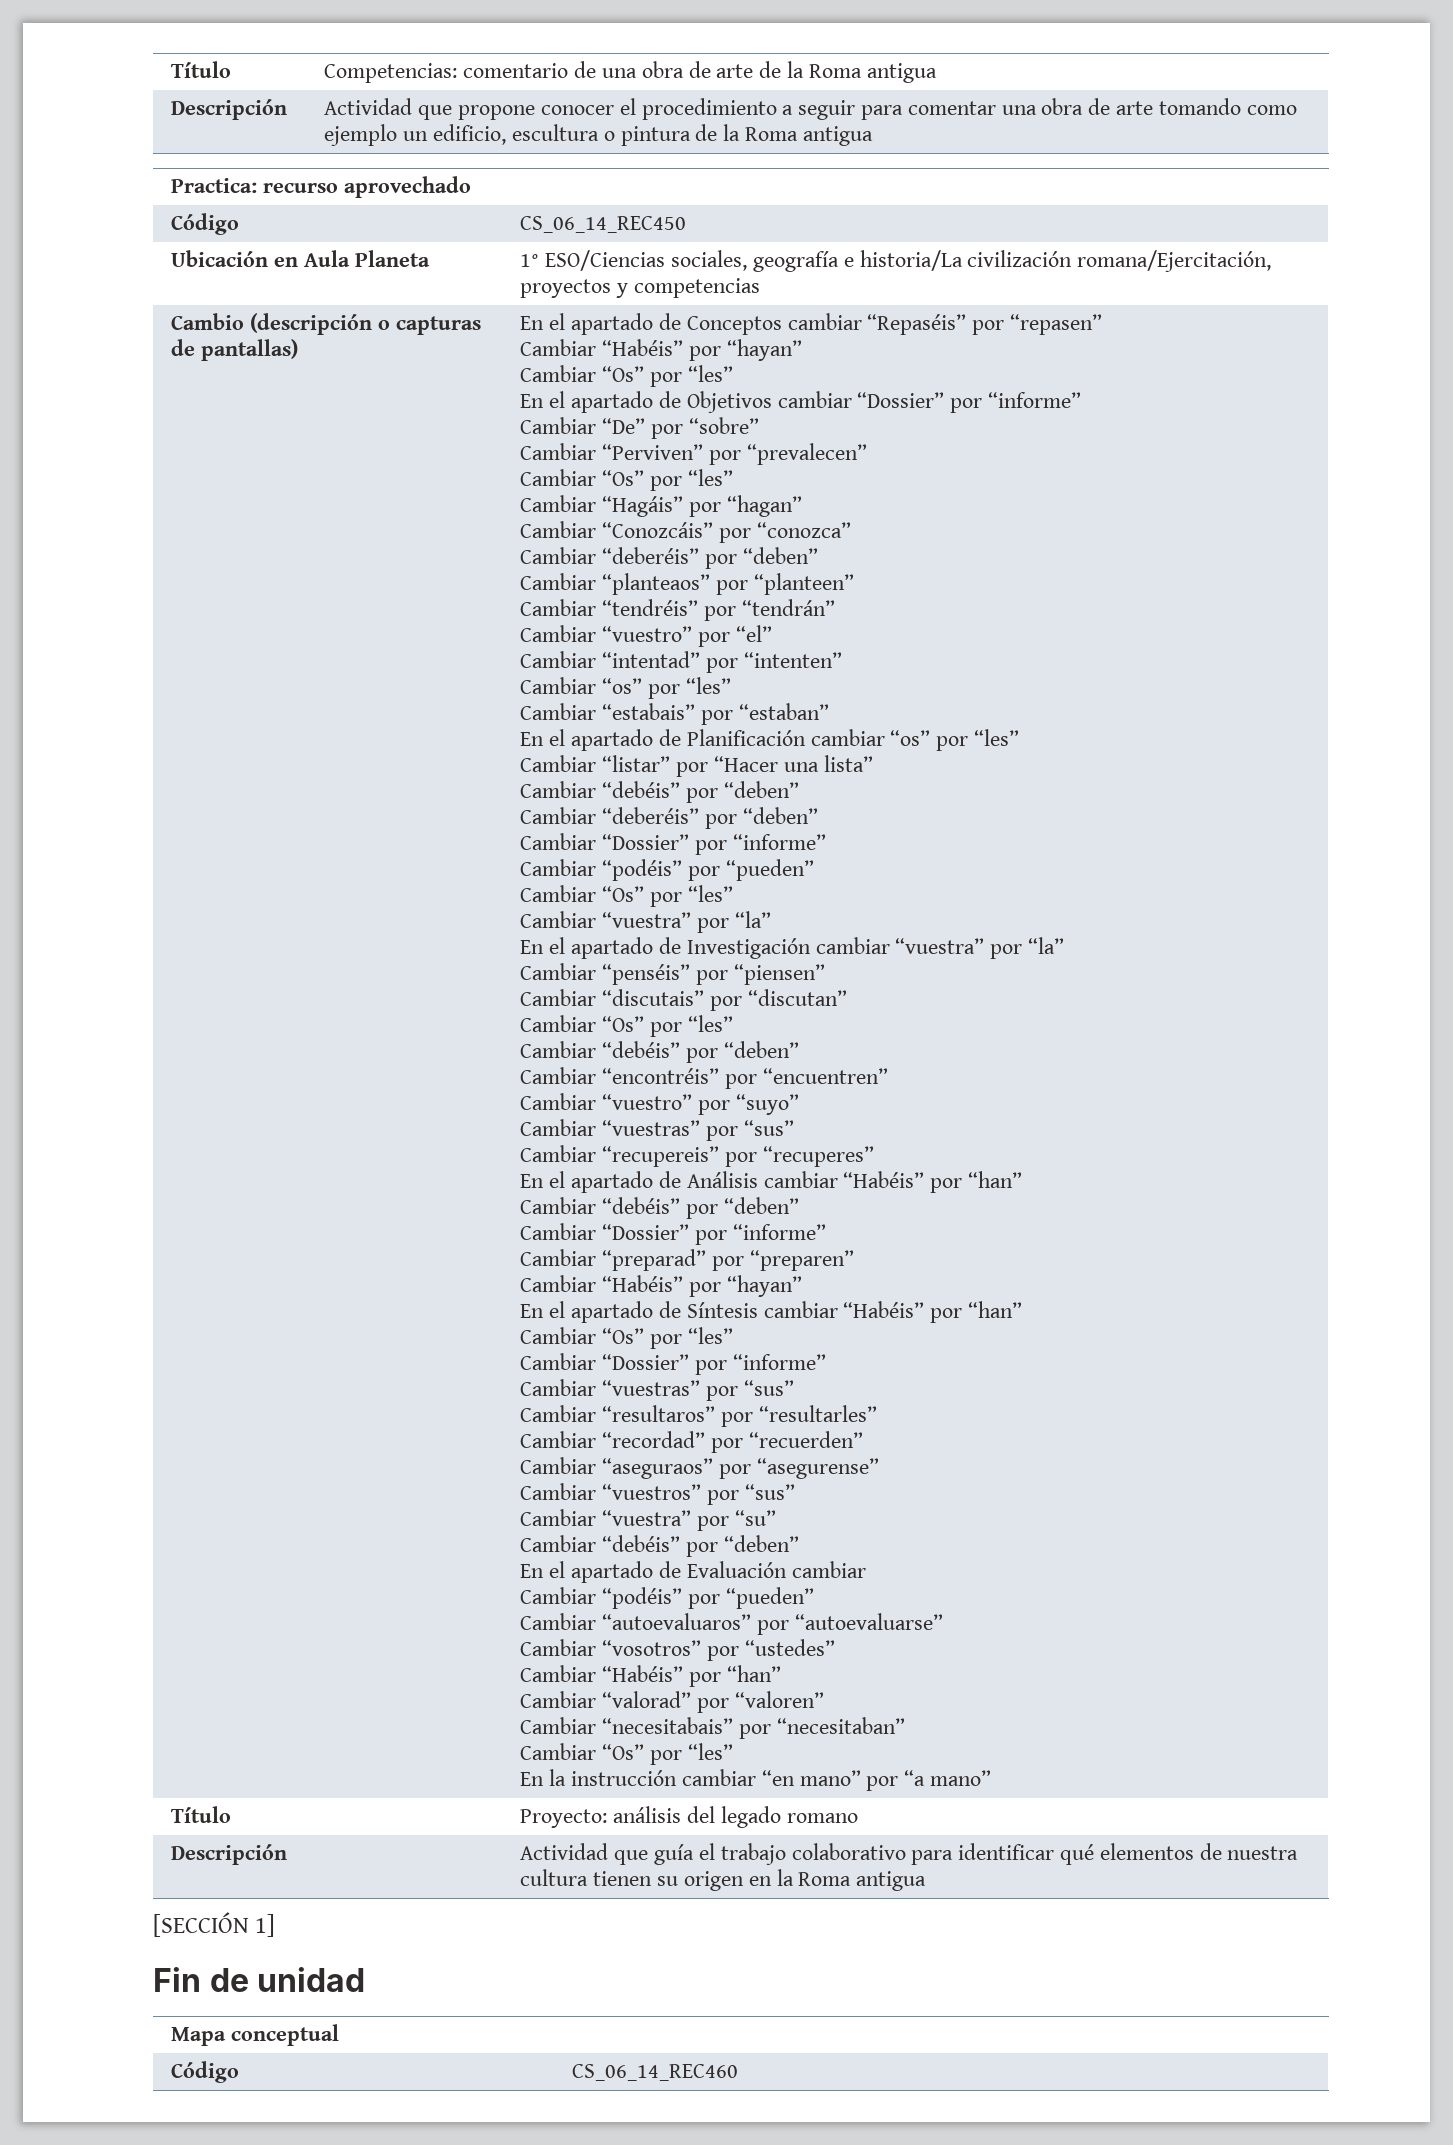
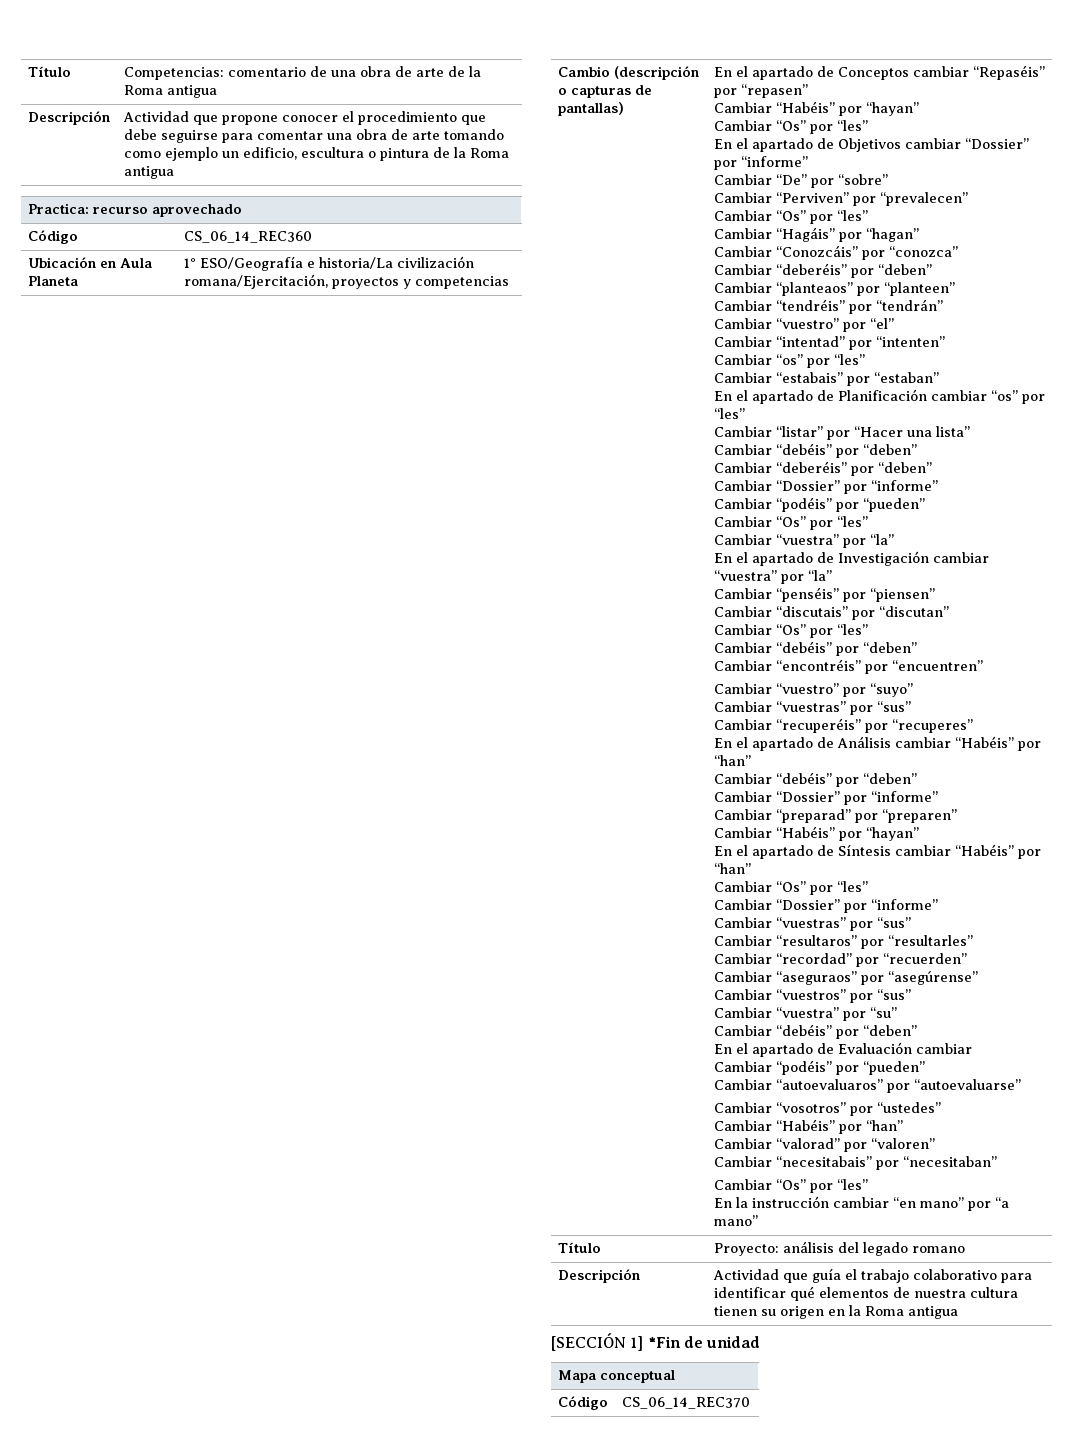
- Descripción | Actividad que propone conocer el procedimiento a seguir para comentar una obra de arte tomando como ejemplo un edificio, escultura o pintura de la Roma antigua
+ Descripción | Actividad que propone conocer el procedimiento que debe seguirse para comentar una obra de arte tomando como ejemplo un edificio, escultura o pintura de la Roma antigua
- Código | CS_06_14_REC450
+ Código | CS_06_14_REC360
- Ubicación en Aula Planeta | 1° ESO/Ciencias sociales, geografía e historia/La civilización romana/Ejercitación, proyectos y competencias
+ Ubicación en Aula Planeta | 1° ESO/Geografía e historia/La civilización romana/Ejercitación, proyectos y competencias
- Cambiar “recupereis” por “recuperes”
+ Cambiar “recuperéis” por “recuperes”
- Cambiar “aseguraos” por “asegurense”
+ Cambiar “aseguraos” por “asegúrense”
- [SECCIÓN 1]
- Fin de unidad
+ [SECCIÓN 1] *Fin de unidad
- Código | CS_06_14_REC460
+ Código | CS_06_14_REC370

